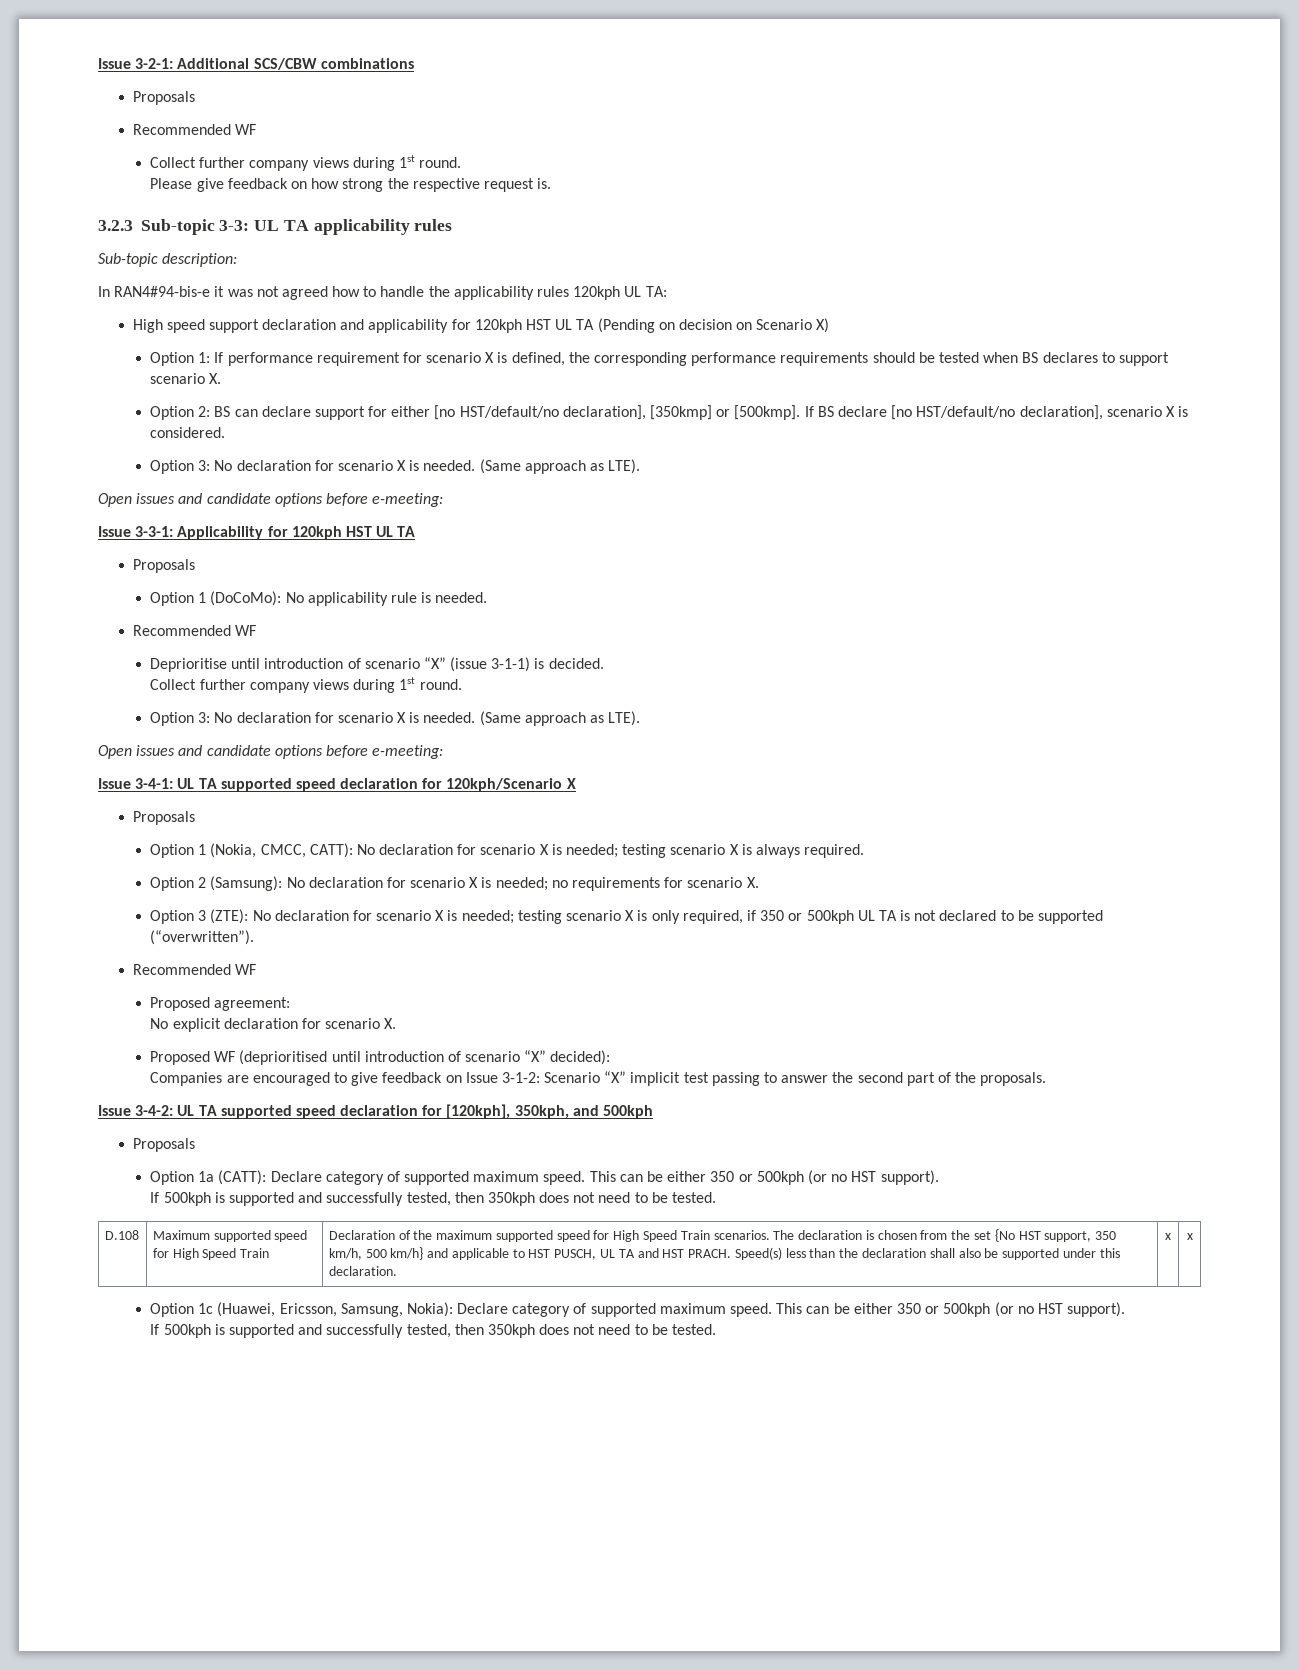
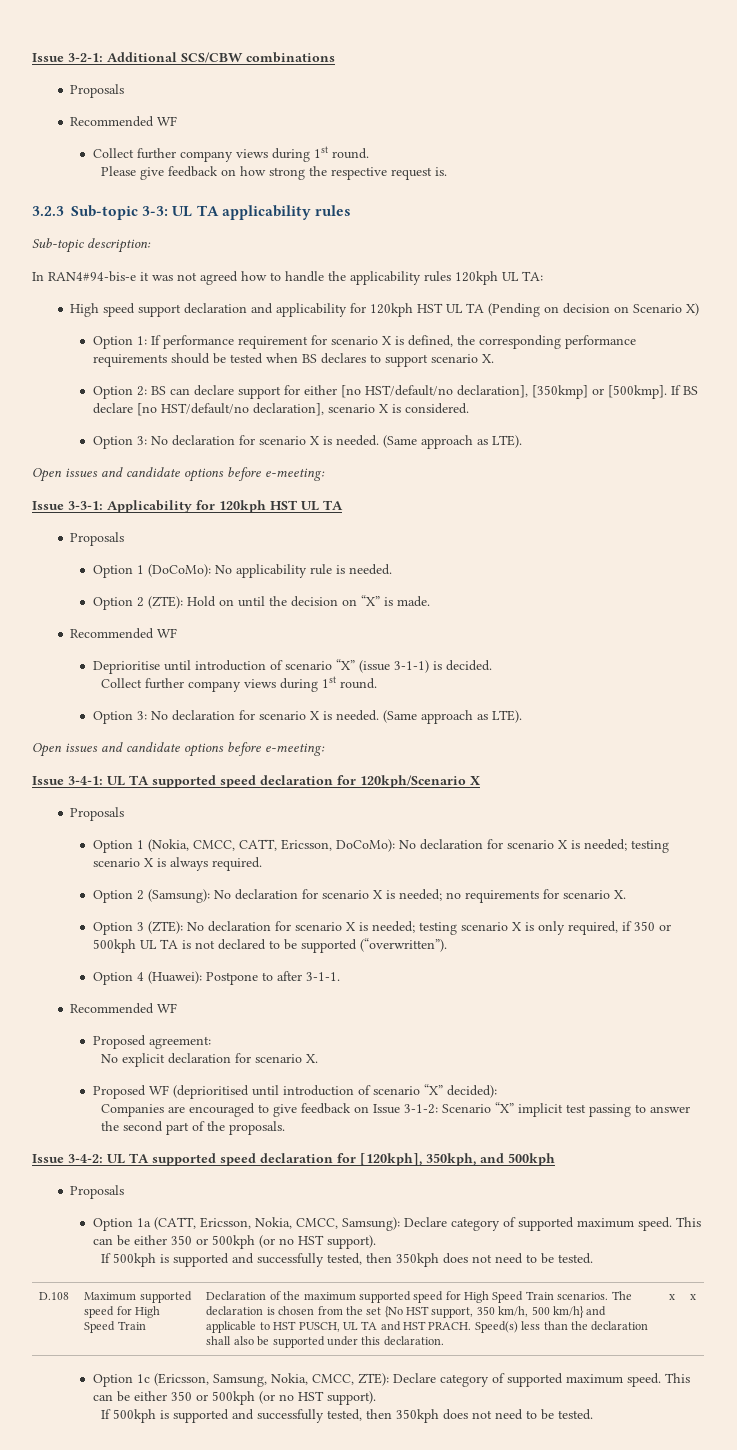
+ Option 2 (ZTE): Hold on until the decision on “X” is made.
- Option 1 (Nokia, CMCC, CATT): No declaration for scenario X is needed; testing scenario X is always required.
+ Option 1 (Nokia, CMCC, CATT, Ericsson, DoCoMo): No declaration for scenario X is needed; testing scenario X is always required.
+ Option 4 (Huawei): Postpone to after 3-1-1.
- Option 1a (CATT): Declare category of supported maximum speed.
+ Option 1a (CATT, Ericsson, Nokia, CMCC, Samsung): Declare category of supported maximum speed.
- Option 1c (Huawei, Ericsson, Samsung, Nokia): Declare category of supported maximum speed.
+ Option 1c (Ericsson, Samsung, Nokia, CMCC, ZTE): Declare category of supported maximum speed.

